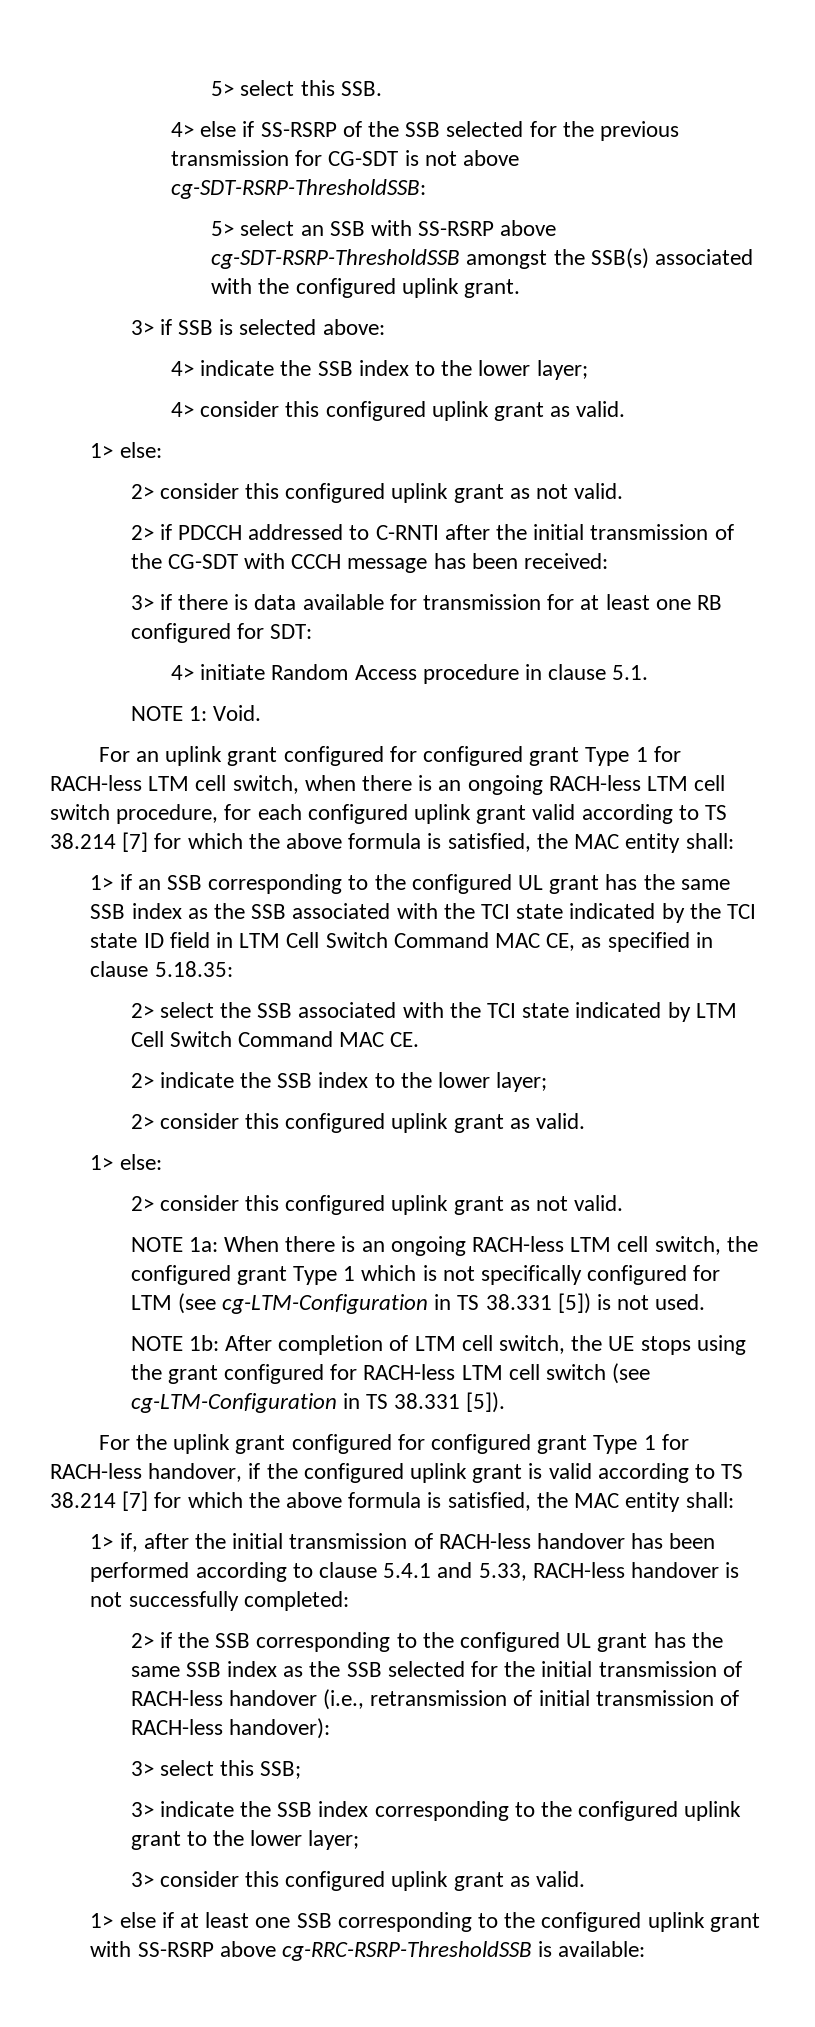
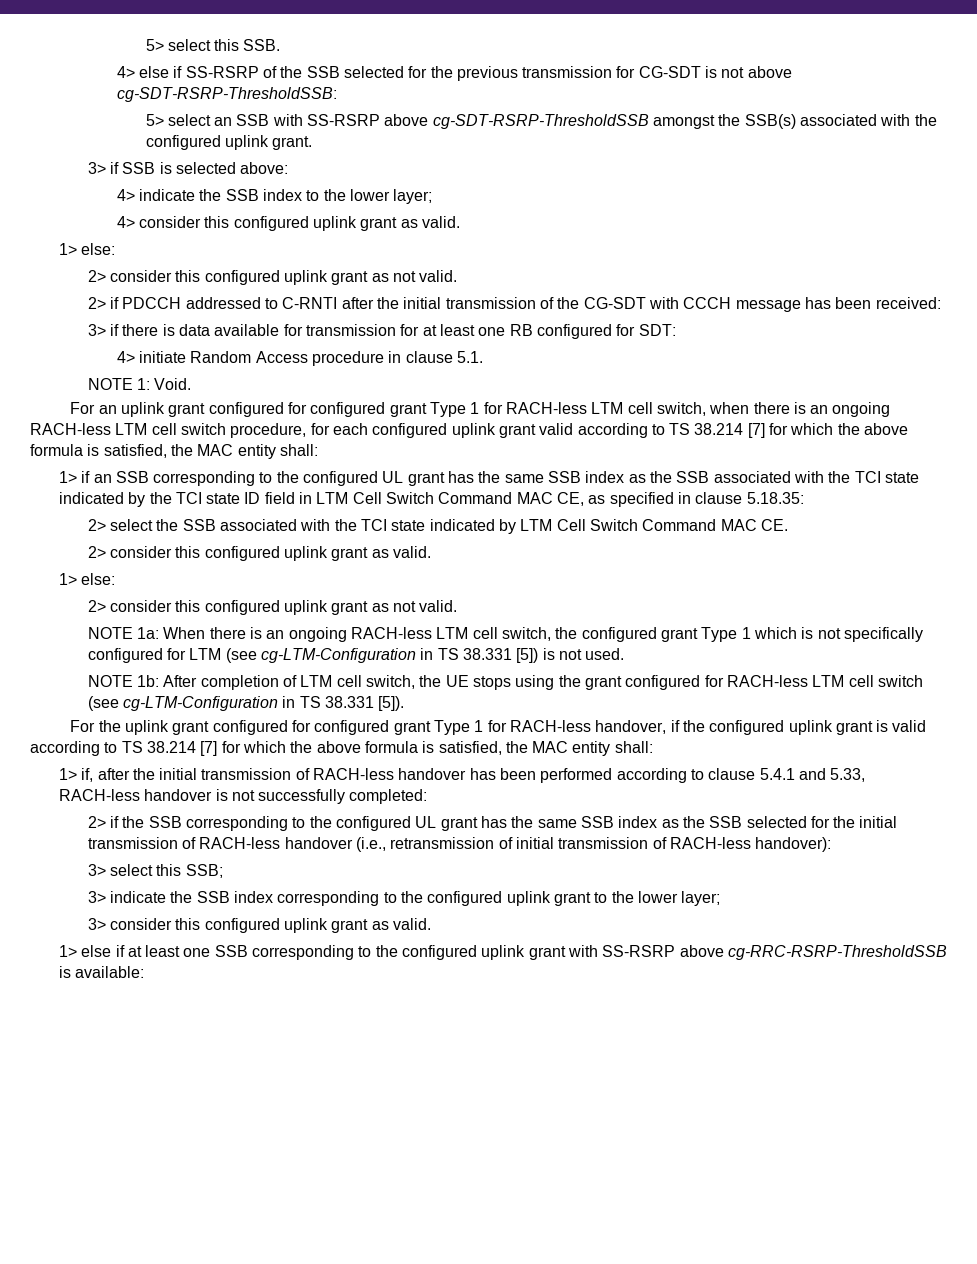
- 2> indicate the SSB index to the lower layer;

